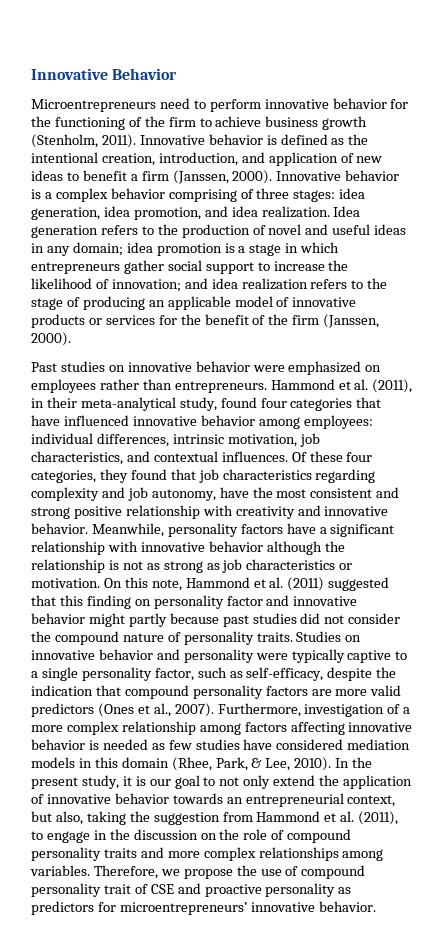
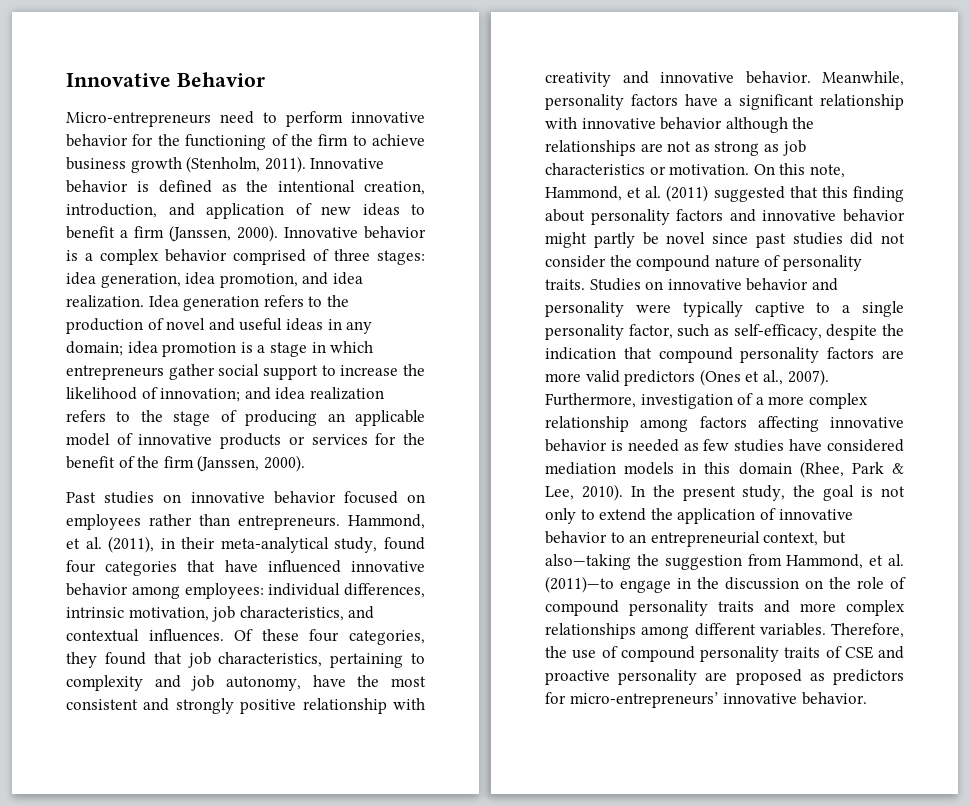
- Microentrepreneurs need to perform innovative behavior for the functioning of the firm to achieve business growth (Stenholm, 2011).
+ Micro-entrepreneurs need to perform innovative behavior for the functioning of the firm to achieve business growth (Stenholm, 2011).
- Innovative behavior is a complex behavior comprising of three stages: idea generation, idea promotion, and idea realization.
+ Innovative behavior is a complex behavior comprised of three stages: idea generation, idea promotion, and idea realization.
- Past studies on innovative behavior were emphasized on employees rather than entrepreneurs.
+ Past studies on innovative behavior focused on employees rather than entrepreneurs.
- Hammond et al. (2011), in their meta-analytical study, found four categories that have influenced innovative behavior among employees: individual differences, intrinsic motivation, job characteristics, and contextual influences.
+ Hammond, et al. (2011), in their meta-analytical study, found four categories that have influenced innovative behavior among employees: individual differences, intrinsic motivation, job characteristics, and contextual influences.
- Of these four categories, they found that job characteristics regarding complexity and job autonomy, have the most consistent and strong positive relationship with creativity and innovative behavior.
+ Of these four categories, they found that job characteristics, pertaining to complexity and job autonomy, have the most consistent and strongly positive relationship with creativity and innovative behavior.
- Meanwhile, personality factors have a significant relationship with innovative behavior although the relationship is not as strong as job characteristics or motivation.
+ Meanwhile, personality factors have a significant relationship with innovative behavior although the relationships are not as strong as job characteristics or motivation.
- On this note, Hammond et al. (2011) suggested that this finding on personality factor and innovative behavior might partly because past studies did not consider the compound nature of personality traits.
+ On this note, Hammond, et al. (2011) suggested that this finding about personality factors and innovative behavior might partly be novel since past studies did not consider the compound nature of personality traits.
- Furthermore, investigation of a more complex relationship among factors affecting innovative behavior is needed as few studies have considered mediation models in this domain (Rhee, Park, & Lee, 2010).
+ Furthermore, investigation of a more complex relationship among factors affecting innovative behavior is needed as few studies have considered mediation models in this domain (Rhee, Park & Lee, 2010).
- In the present study, it is our goal to not only extend the application of innovative behavior towards an entrepreneurial context, but also, taking the suggestion from Hammond et al. (2011), to engage in the discussion on the role of compound personality traits and more complex relationships among variables.
+ In the present study, the goal is not only to extend the application of innovative behavior to an entrepreneurial context, but also—taking the suggestion from Hammond, et al. (2011)—to engage in the discussion on the role of compound personality traits and more complex relationships among different variables.
- Therefore, we propose the use of compound personality trait of CSE and proactive personality as predictors for microentrepreneurs’ innovative behavior.
+ Therefore, the use of compound personality traits of CSE and proactive personality are proposed as predictors for micro-entrepreneurs’ innovative behavior.

